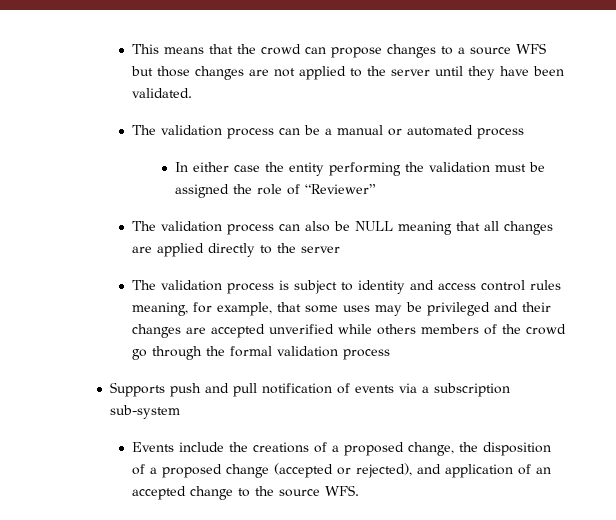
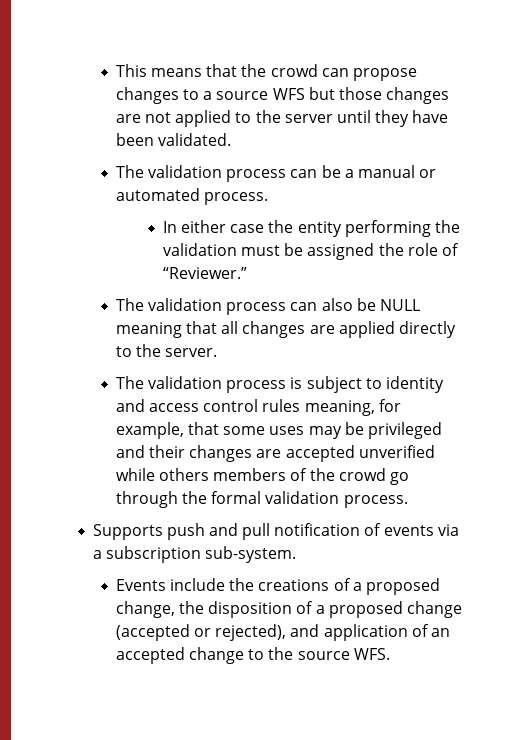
- The validation process can be a manual or automated process
+ The validation process can be a manual or automated process.
- In either case the entity performing the validation must be assigned the role of “Reviewer”
+ In either case the entity performing the validation must be assigned the role of “Reviewer.”
- The validation process can also be NULL meaning that all changes are applied directly to the server
+ The validation process can also be NULL meaning that all changes are applied directly to the server.
- The validation process is subject to identity and access control rules meaning, for example, that some uses may be privileged and their changes are accepted unverified while others members of the crowd go through the formal validation process
+ The validation process is subject to identity and access control rules meaning, for example, that some uses may be privileged and their changes are accepted unverified while others members of the crowd go through the formal validation process.
- Supports push and pull notification of events via a subscription sub-system
+ Supports push and pull notification of events via a subscription sub-system.

